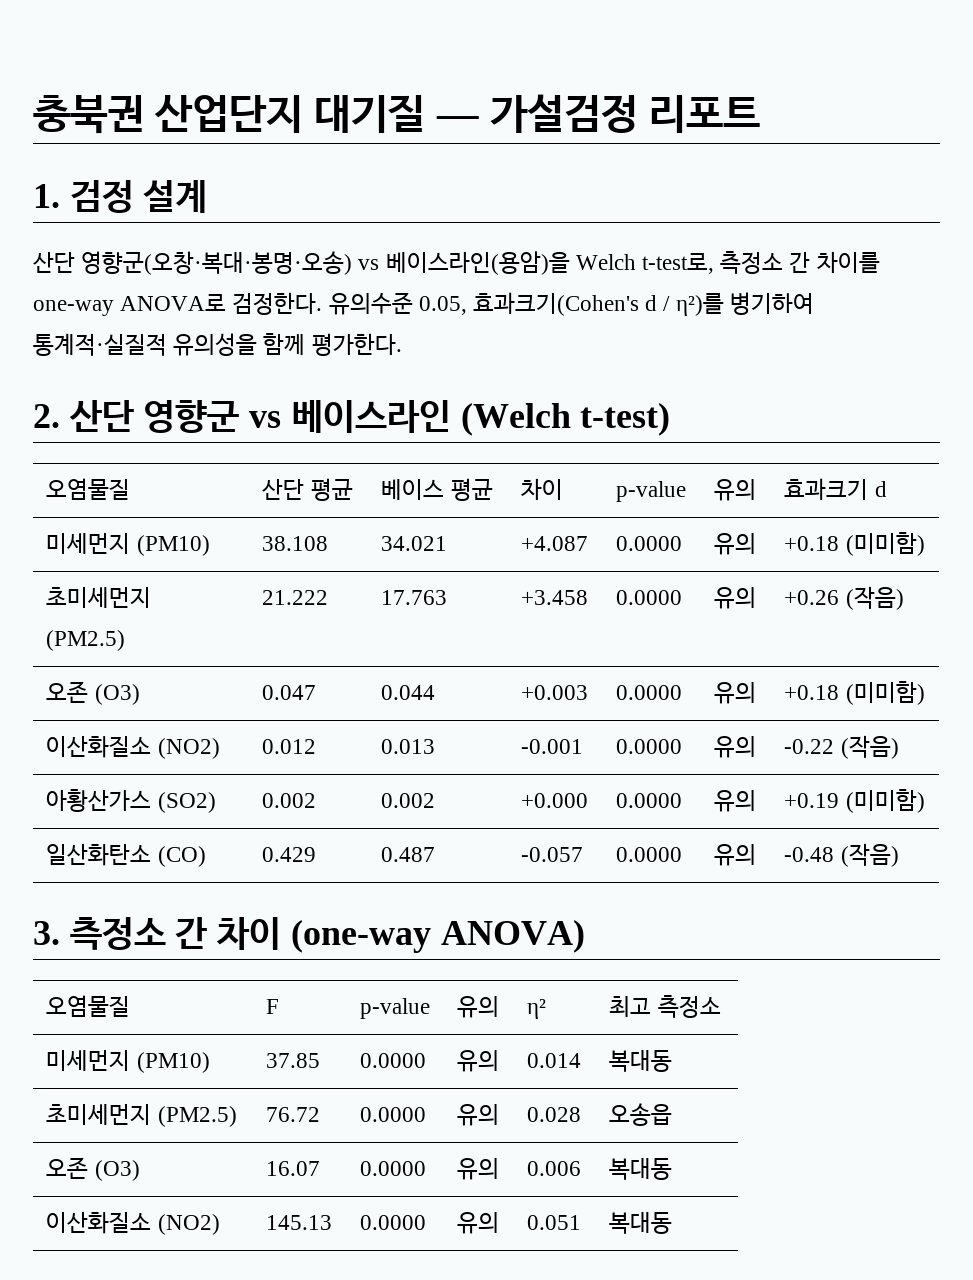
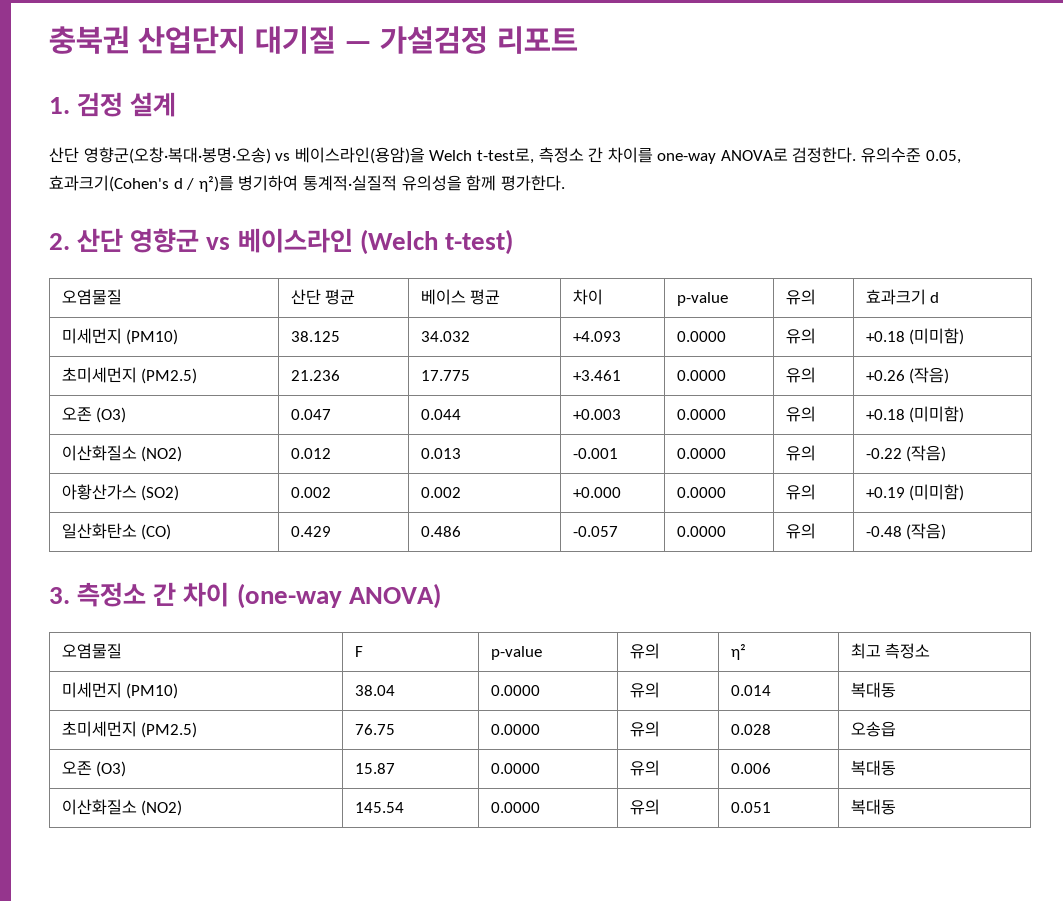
- 미세먼지 (PM10) | 38.108 | 34.021 | +4.087 | 0.0000 | 유의 | +0.18 (미미함)
+ 미세먼지 (PM10) | 38.125 | 34.032 | +4.093 | 0.0000 | 유의 | +0.18 (미미함)
- 초미세먼지 (PM2.5) | 21.222 | 17.763 | +3.458 | 0.0000 | 유의 | +0.26 (작음)
+ 초미세먼지 (PM2.5) | 21.236 | 17.775 | +3.461 | 0.0000 | 유의 | +0.26 (작음)
- 일산화탄소 (CO) | 0.429 | 0.487 | -0.057 | 0.0000 | 유의 | -0.48 (작음)
+ 일산화탄소 (CO) | 0.429 | 0.486 | -0.057 | 0.0000 | 유의 | -0.48 (작음)
- 미세먼지 (PM10) | 37.85 | 0.0000 | 유의 | 0.014 | 복대동
+ 미세먼지 (PM10) | 38.04 | 0.0000 | 유의 | 0.014 | 복대동
- 초미세먼지 (PM2.5) | 76.72 | 0.0000 | 유의 | 0.028 | 오송읍
+ 초미세먼지 (PM2.5) | 76.75 | 0.0000 | 유의 | 0.028 | 오송읍
- 오존 (O3) | 16.07 | 0.0000 | 유의 | 0.006 | 복대동
+ 오존 (O3) | 15.87 | 0.0000 | 유의 | 0.006 | 복대동
- 이산화질소 (NO2) | 145.13 | 0.0000 | 유의 | 0.051 | 복대동
+ 이산화질소 (NO2) | 145.54 | 0.0000 | 유의 | 0.051 | 복대동

